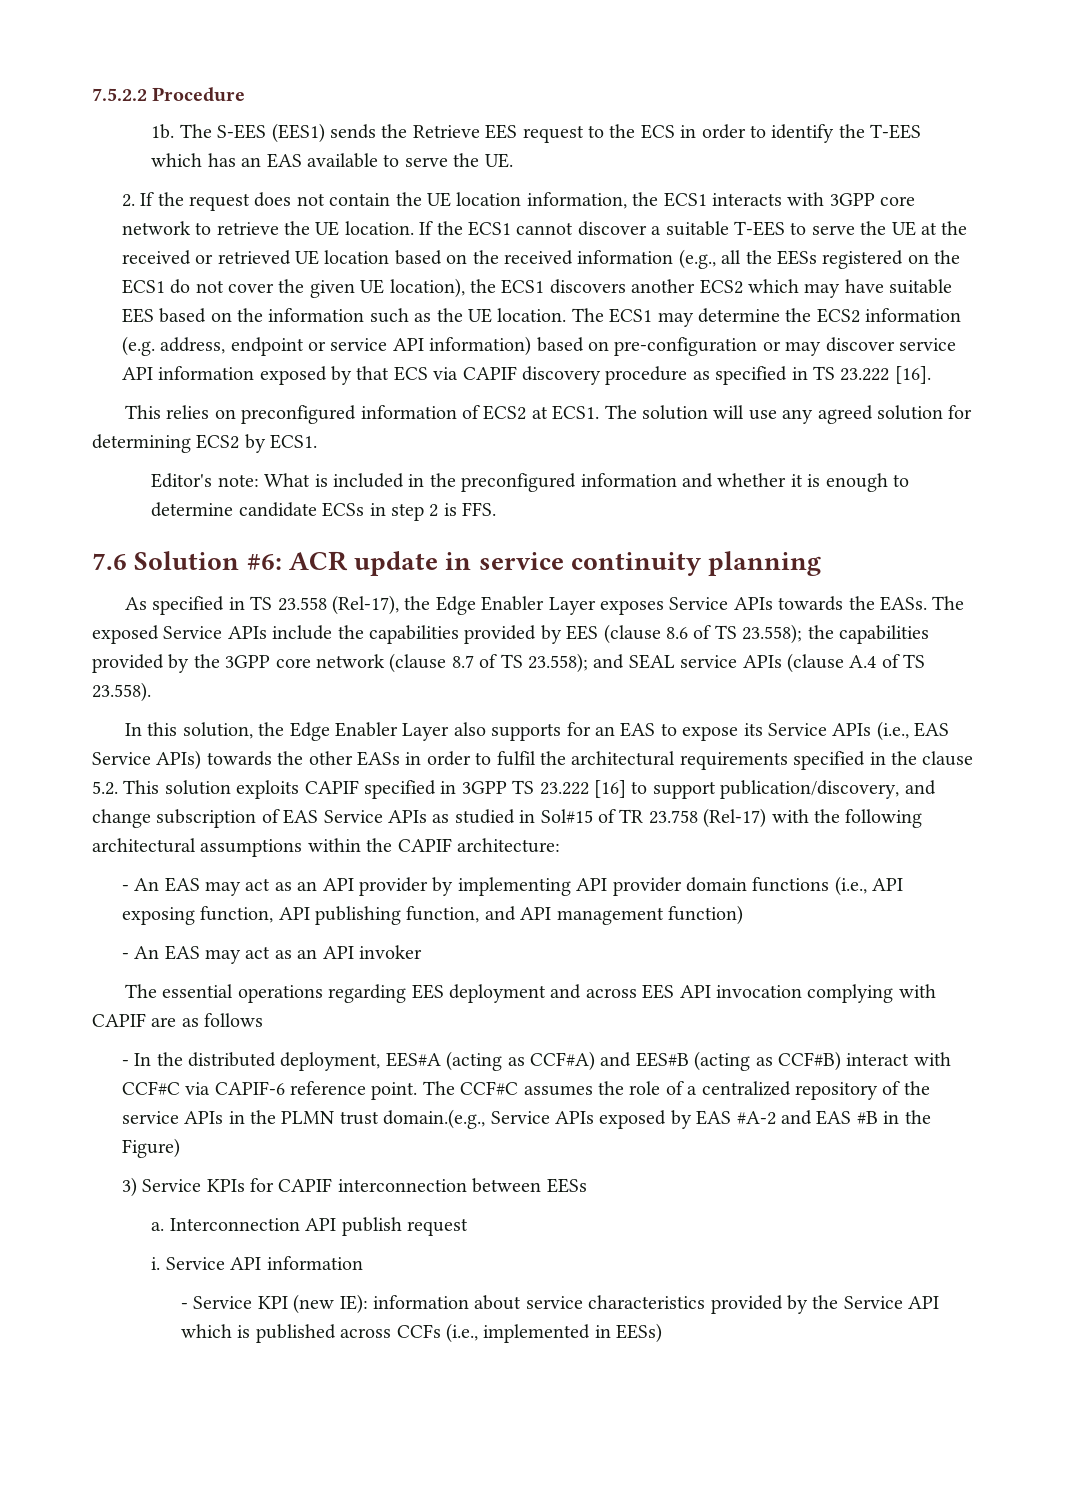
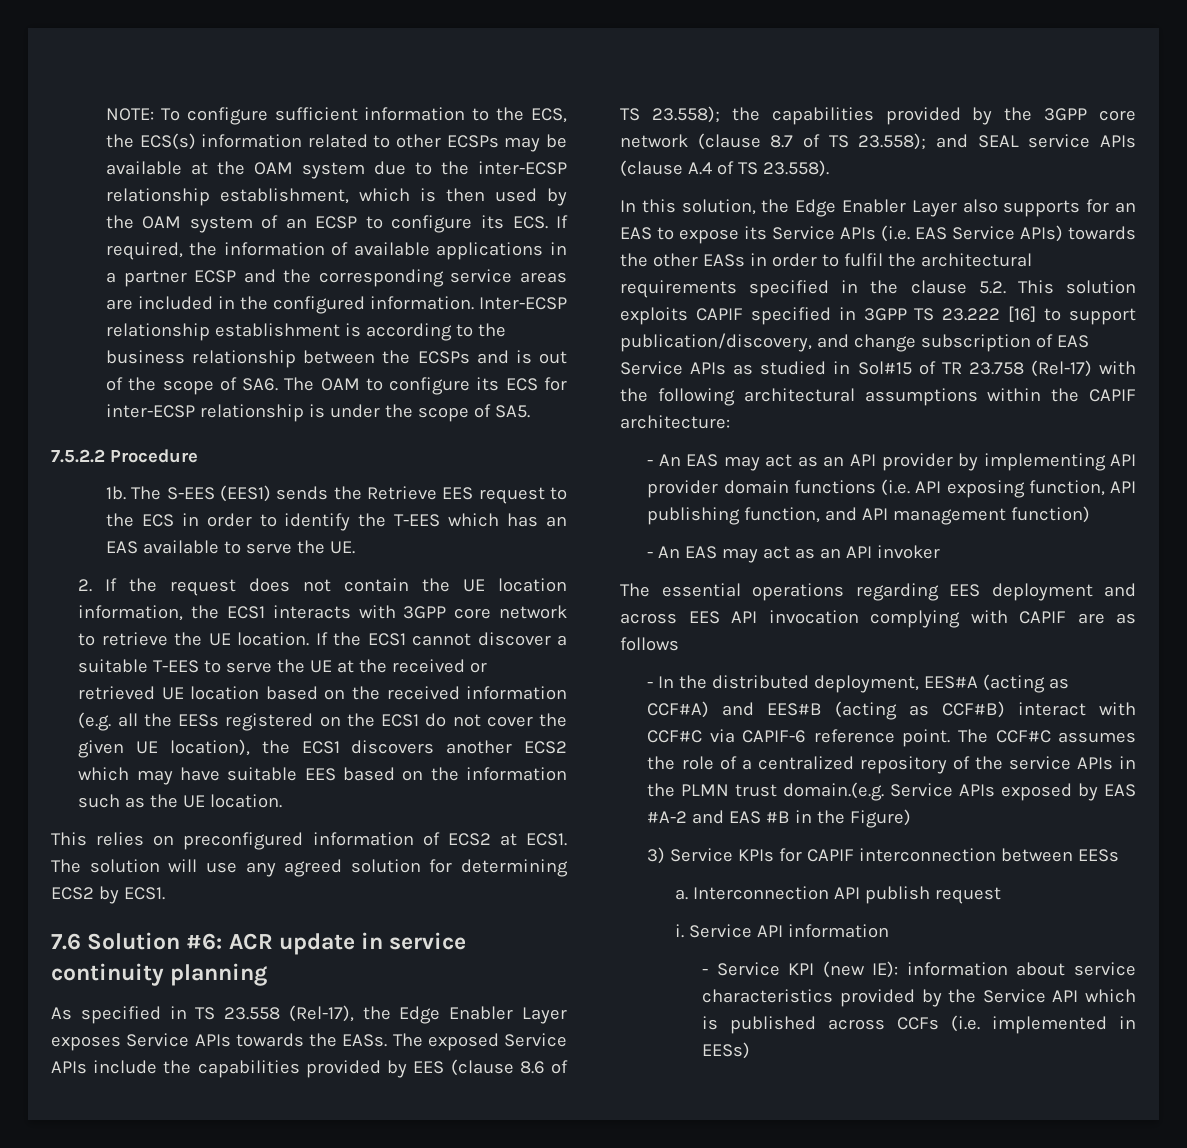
+ NOTE: To configure sufficient information to the ECS, the ECS(s) information related to other ECSPs may be available at the OAM system due to the inter-ECSP relationship establishment, which is then used by the OAM system of an ECSP to configure its ECS. If required, the information of available applications in a partner ECSP and the corresponding service areas are included in the configured information. Inter-ECSP relationship establishment is according to the business relationship between the ECSPs and is out of the scope of SA6. The OAM to configure its ECS for inter-ECSP relationship is under the scope of SA5.
- If the ECS1 cannot discover a suitable T-EES to serve the UE at the received or retrieved UE location based on the received information (e.g., all the EESs registered on the ECS1 do not cover the given UE location), the ECS1 discovers another ECS2 which may have suitable EES based on the information such as the UE location. The ECS1 may determine the ECS2 information (e.g. address, endpoint or service API information) based on pre-configuration or may discover service API information exposed by that ECS via CAPIF discovery procedure as specified in TS 23.222 [16].
+ If the ECS1 cannot discover a suitable T-EES to serve the UE at the received or retrieved UE location based on the received information (e.g. all the EESs registered on the ECS1 do not cover the given UE location), the ECS1 discovers another ECS2 which may have suitable EES based on the information such as the UE location.
- Editor's note: What is included in the preconfigured information and whether it is enough to determine candidate ECSs in step 2 is FFS.
- In this solution, the Edge Enabler Layer also supports for an EAS to expose its Service APIs (i.e., EAS Service APIs) towards the other EASs in order to fulfil the architectural requirements specified in the clause 5.2. This solution exploits CAPIF specified in 3GPP TS 23.222 [16] to support publication/discovery, and change subscription of EAS Service APIs as studied in Sol#15 of TR 23.758 (Rel-17) with the following architectural assumptions within the CAPIF architecture:
+ In this solution, the Edge Enabler Layer also supports for an EAS to expose its Service APIs (i.e. EAS Service APIs) towards the other EASs in order to fulfil the architectural requirements specified in the clause 5.2. This solution exploits CAPIF specified in 3GPP TS 23.222 [16] to support publication/discovery, and change subscription of EAS Service APIs as studied in Sol#15 of TR 23.758 (Rel-17) with the following architectural assumptions within the CAPIF architecture:
- - An EAS may act as an API provider by implementing API provider domain functions (i.e., API exposing function, API publishing function, and API management function)
+ - An EAS may act as an API provider by implementing API provider domain functions (i.e. API exposing function, API publishing function, and API management function)
- The CCF#C assumes the role of a centralized repository of the service APIs in the PLMN trust domain.(e.g., Service APIs exposed by EAS #A-2 and EAS #B in the Figure)
+ The CCF#C assumes the role of a centralized repository of the service APIs in the PLMN trust domain.(e.g. Service APIs exposed by EAS #A-2 and EAS #B in the Figure)
- - Service KPI (new IE): information about service characteristics provided by the Service API which is published across CCFs (i.e., implemented in EESs)
+ - Service KPI (new IE): information about service characteristics provided by the Service API which is published across CCFs (i.e. implemented in EESs)

